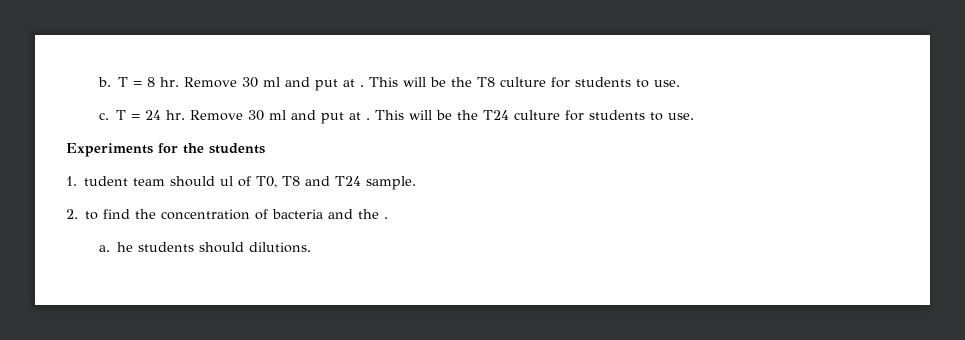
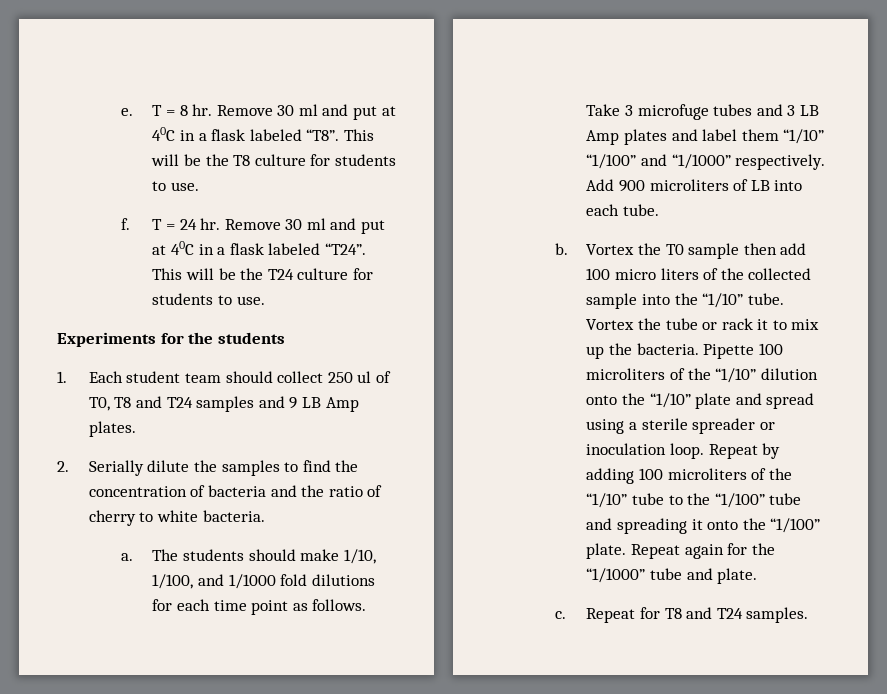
- b.
+ e.
- Remove 30 ml and put at . This will be the T8 culture for students to use.
+ Remove 30 ml and put at 40C in a flask labeled “T8”. This will be the T8 culture for students to use.
- c.
+ f.
- T = 24 hr. Remove 30 ml and put at .
+ T = 24 hr. Remove 30 ml and put at 40C in a flask labeled “T24”.
- 1. tudent team should ul of T0, T8 and T24 sample.
- 2. to find the concentration of bacteria and the .
+ 1. Each student team should collect 250 ul of T0, T8 and T24 samples and 9 LB Amp plates.
+ 2. Serially dilute the samples to find the concentration of bacteria and the ratio of cherry to white bacteria.
- a. he students should dilutions.
+ a. The students should make 1/10, 1/100, and 1/1000 fold dilutions for each time point as follows. Take 3 microfuge tubes and 3 LB Amp plates and label them “1/10” “1/100” and “1/1000” respectively. Add 900 microliters of LB into each tube.
+ b. Vortex the T0 sample then add 100 micro liters of the collected sample into the “1/10” tube. Vortex the tube or rack it to mix up the bacteria. Pipette 100 microliters of the “1/10” dilution onto the “1/10” plate and spread using a sterile spreader or inoculation loop. Repeat by adding 100 microliters of the “1/10” tube to the “1/100” tube and spreading it onto the “1/100” plate. Repeat again for the “1/1000” tube and plate.
+ c. Repeat for T8 and T24 samples.

